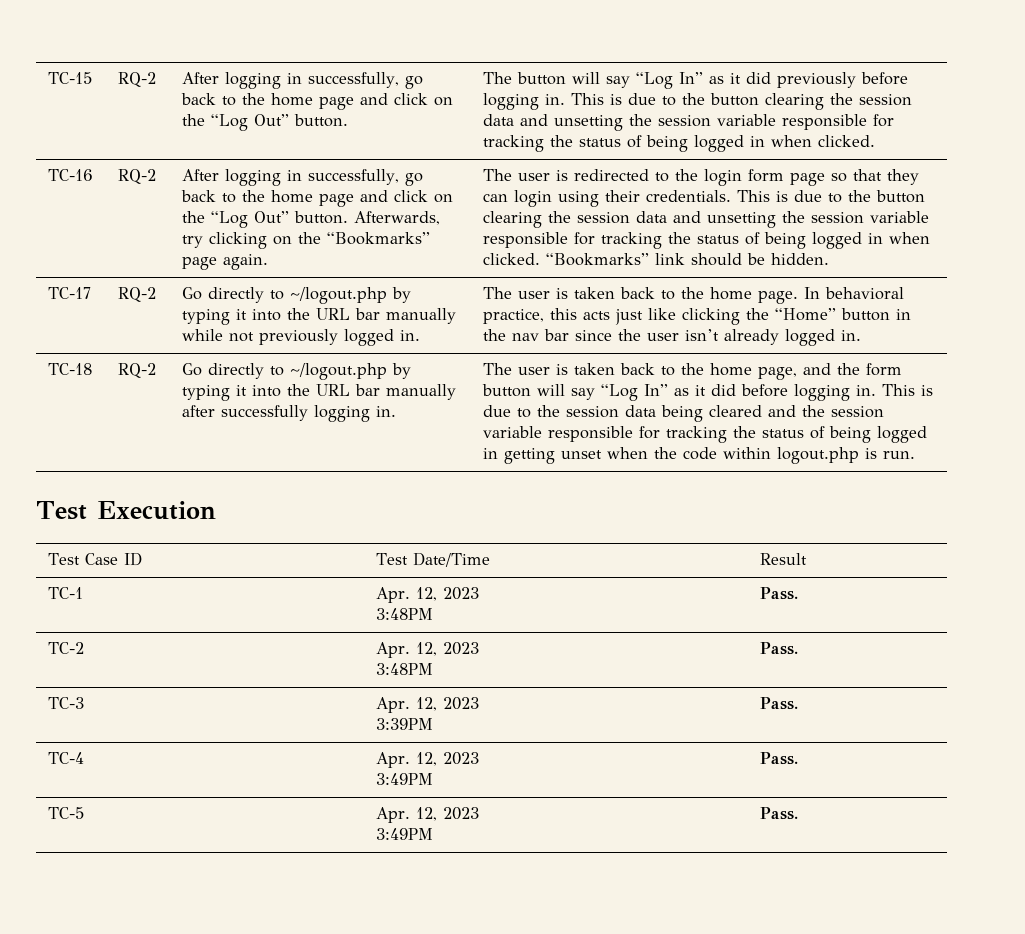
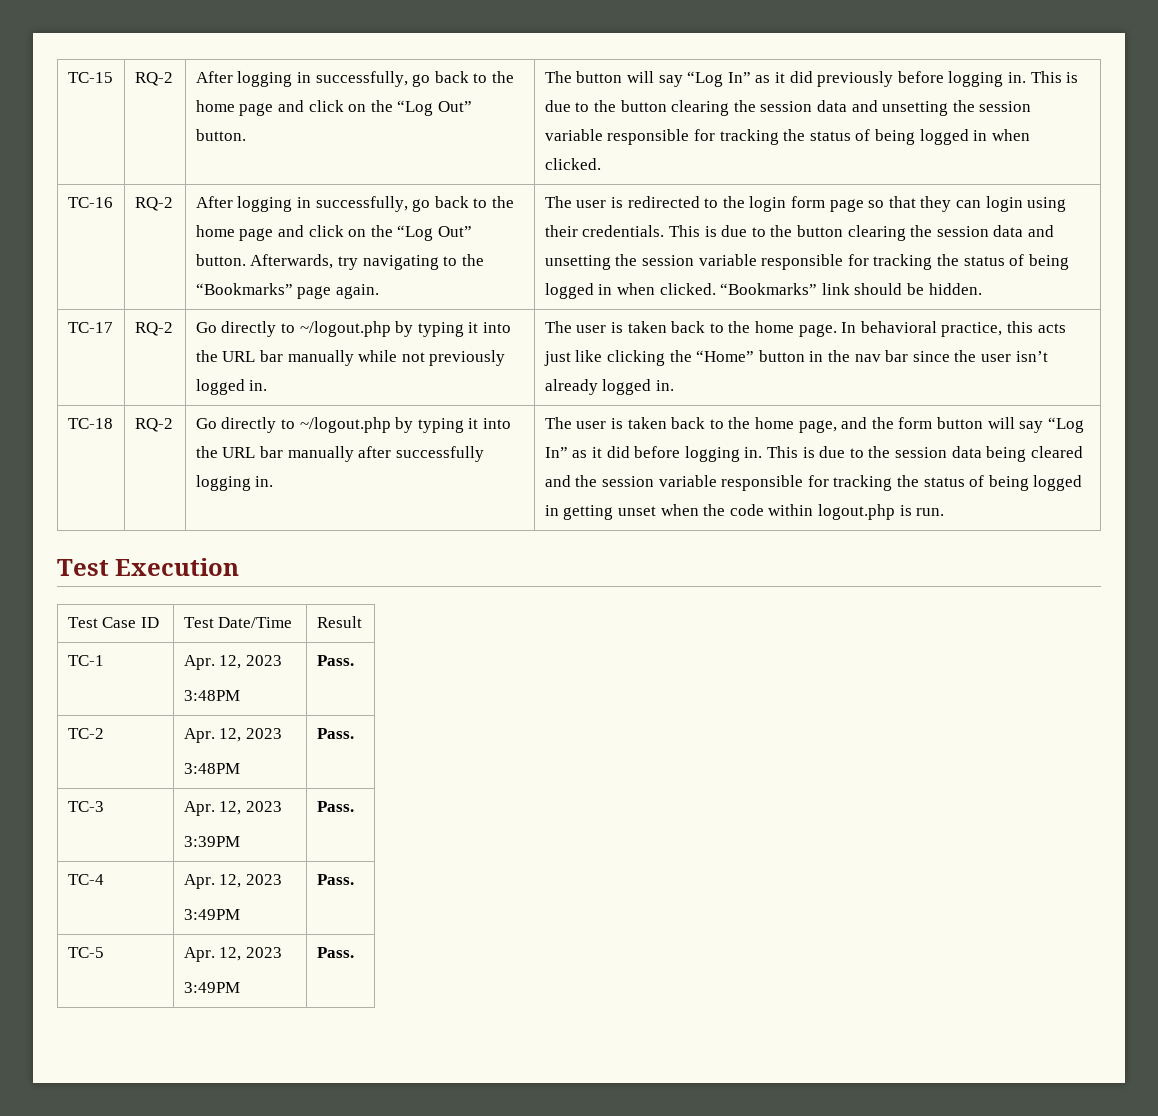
- Afterwards, try clicking on the “Bookmarks” page again.
+ Afterwards, try navigating to the “Bookmarks” page again.

